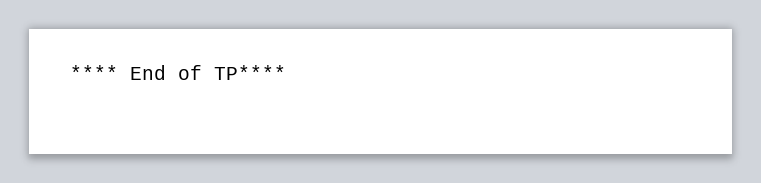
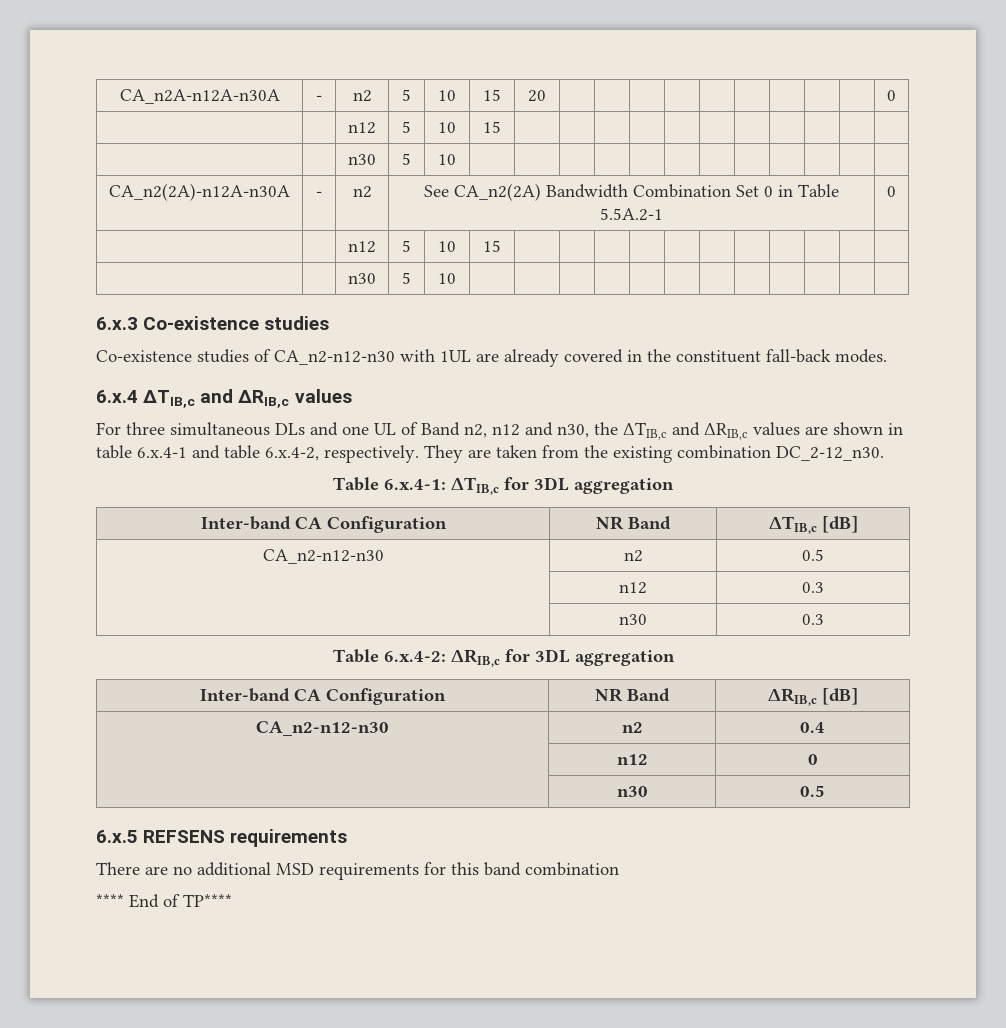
+ CA_n2A-n12A-n30A | - | n2 | 5 | 10 | 15 | 20 | | | | | | | | | | 0
+ | | n12 | 5 | 10 | 15 | | | | | | | | | | |
+ | | n30 | 5 | 10 | | | | | | | | | | | |
+ CA_n2(2A)-n12A-n30A | - | n2 | See CA_n2(2A) Bandwidth Combination Set 0 in Table 5.5A.2-1 | 0
+ | | n12 | 5 | 10 | 15 | | | | | | | | | | |
+ | | n30 | 5 | 10 | | | | | | | | | | | |
+ 6.x.3 Co-existence studies
+ Co-existence studies of CA_n2-n12-n30 with 1UL are already covered in the constituent fall-back modes.
+ 6.x.4 ∆TIB,c and ∆RIB,c values
+ For three simultaneous DLs and one UL of Band n2, n12 and n30, the ΔTIB,c and ΔRIB,c values are shown in table 6.x.4-1 and table 6.x.4-2, respectively. They are taken from the existing combination DC_2-12_n30.
+ Table 6.x.4-1: ΔTIB,c for 3DL aggregation
+ Inter-band CA Configuration | NR Band | ΔTIB,c [dB]
+ CA_n2-n12-n30 | n2 | 0.5
+ | n12 | 0.3
+ | n30 | 0.3
+ Table 6.x.4-2: ΔRIB,c for 3DL aggregation
+ Inter-band CA Configuration | NR Band | ΔRIB,c [dB]
+ CA_n2-n12-n30 | n2 | 0.4
+ | n12 | 0
+ | n30 | 0.5
+ 6.x.5 REFSENS requirements
+ There are no additional MSD requirements for this band combination

